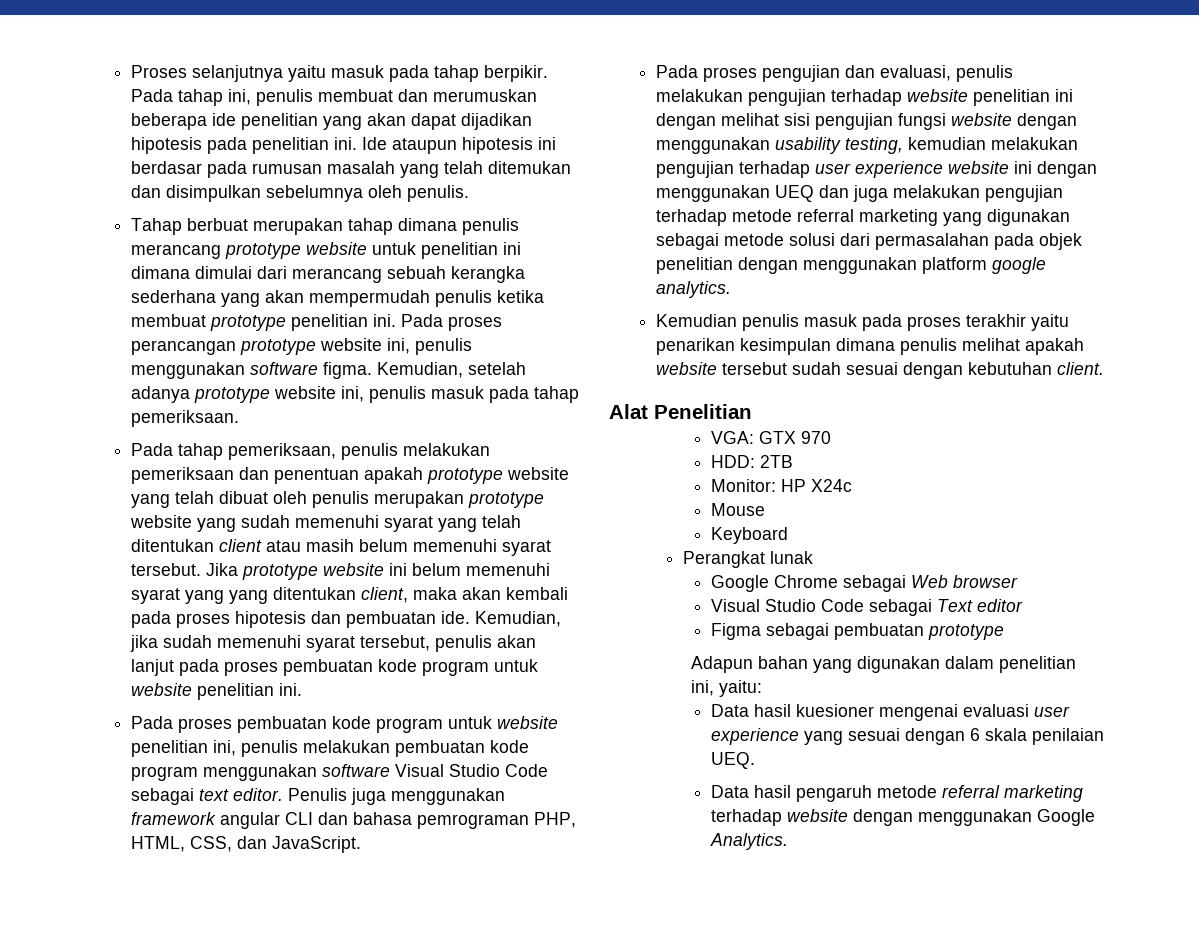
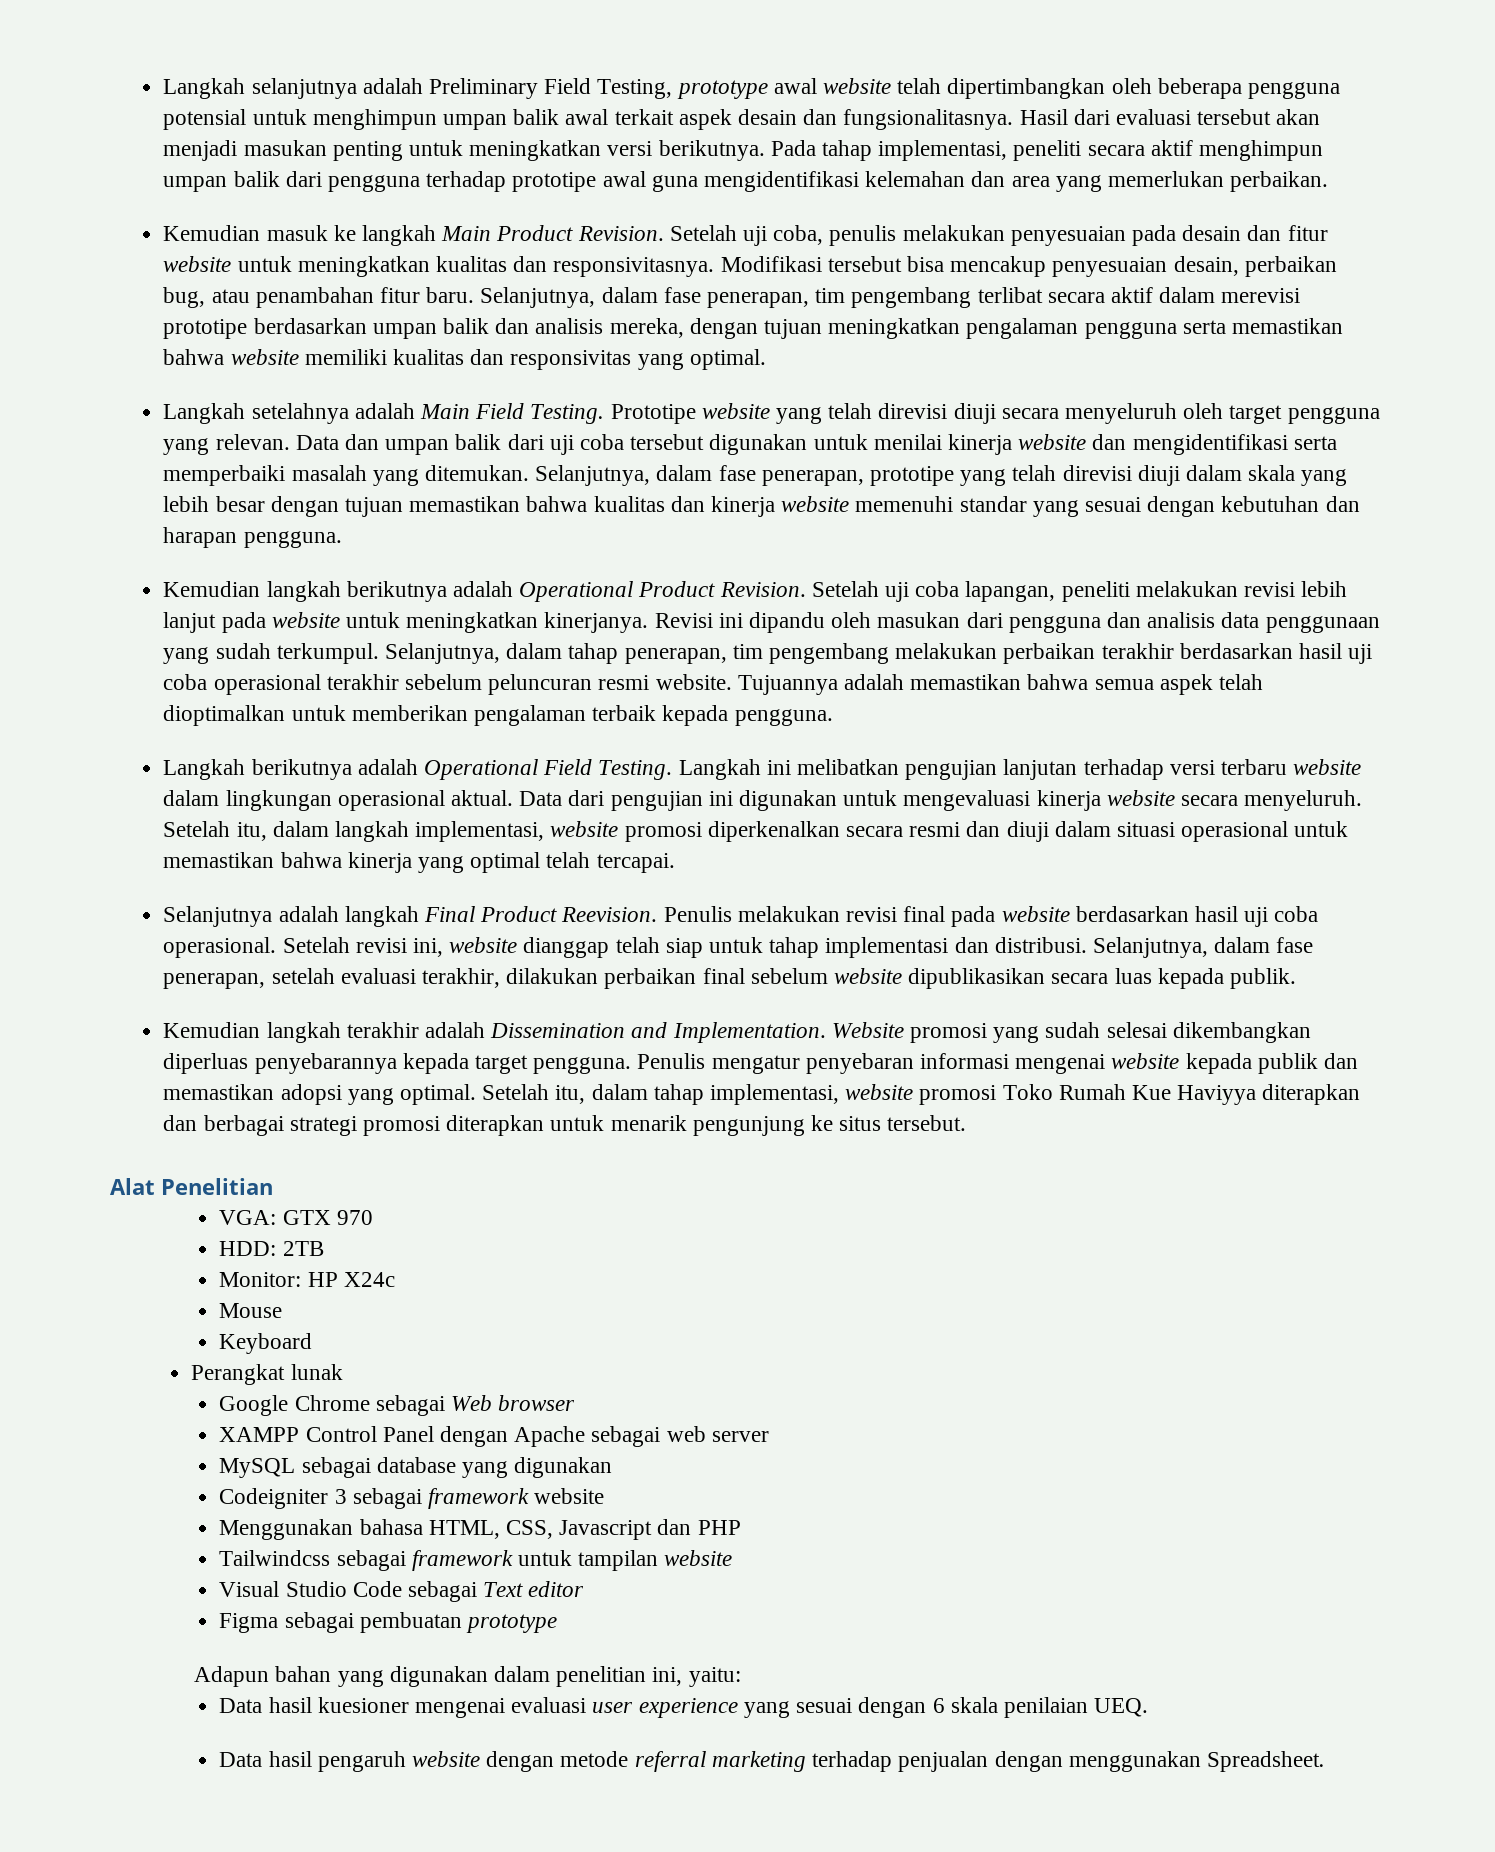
- Proses selanjutnya yaitu masuk pada tahap berpikir. Pada tahap ini, penulis membuat dan merumuskan beberapa ide penelitian yang akan dapat dijadikan hipotesis pada penelitian ini. Ide ataupun hipotesis ini berdasar pada rumusan masalah yang telah ditemukan dan disimpulkan sebelumnya oleh penulis.
- Tahap berbuat merupakan tahap dimana penulis merancang prototype website untuk penelitian ini dimana dimulai dari merancang sebuah kerangka sederhana yang akan mempermudah penulis ketika membuat prototype penelitian ini. Pada proses perancangan prototype website ini, penulis menggunakan software figma. Kemudian, setelah adanya prototype website ini, penulis masuk pada tahap pemeriksaan.
- Pada tahap pemeriksaan, penulis melakukan pemeriksaan dan penentuan apakah prototype website yang telah dibuat oleh penulis merupakan prototype website yang sudah memenuhi syarat yang telah ditentukan client atau masih belum memenuhi syarat tersebut. Jika prototype website ini belum memenuhi syarat yang yang ditentukan client, maka akan kembali pada proses hipotesis dan pembuatan ide. Kemudian, jika sudah memenuhi syarat tersebut, penulis akan lanjut pada proses pembuatan kode program untuk website penelitian ini.
- Pada proses pembuatan kode program untuk website penelitian ini, penulis melakukan pembuatan kode program menggunakan software Visual Studio Code sebagai text editor. Penulis juga menggunakan framework angular CLI dan bahasa pemrograman PHP, HTML, CSS, dan JavaScript.
- Pada proses pengujian dan evaluasi, penulis melakukan pengujian terhadap website penelitian ini dengan melihat sisi pengujian fungsi website dengan menggunakan usability testing, kemudian melakukan pengujian terhadap user experience website ini dengan menggunakan UEQ dan juga melakukan pengujian terhadap metode referral marketing yang digunakan sebagai metode solusi dari permasalahan pada objek penelitian dengan menggunakan platform google analytics.
- Kemudian penulis masuk pada proses terakhir yaitu penarikan kesimpulan dimana penulis melihat apakah website tersebut sudah sesuai dengan kebutuhan client.
+ Langkah selanjutnya adalah Preliminary Field Testing, prototype awal website telah dipertimbangkan oleh beberapa pengguna potensial untuk menghimpun umpan balik awal terkait aspek desain dan fungsionalitasnya. Hasil dari evaluasi tersebut akan menjadi masukan penting untuk meningkatkan versi berikutnya. Pada tahap implementasi, peneliti secara aktif menghimpun umpan balik dari pengguna terhadap prototipe awal guna mengidentifikasi kelemahan dan area yang memerlukan perbaikan.
+ Kemudian masuk ke langkah Main Product Revision. Setelah uji coba, penulis melakukan penyesuaian pada desain dan fitur website untuk meningkatkan kualitas dan responsivitasnya. Modifikasi tersebut bisa mencakup penyesuaian desain, perbaikan bug, atau penambahan fitur baru. Selanjutnya, dalam fase penerapan, tim pengembang terlibat secara aktif dalam merevisi prototipe berdasarkan umpan balik dan analisis mereka, dengan tujuan meningkatkan pengalaman pengguna serta memastikan bahwa website memiliki kualitas dan responsivitas yang optimal.
+ Langkah setelahnya adalah Main Field Testing. Prototipe website yang telah direvisi diuji secara menyeluruh oleh target pengguna yang relevan. Data dan umpan balik dari uji coba tersebut digunakan untuk menilai kinerja website dan mengidentifikasi serta memperbaiki masalah yang ditemukan. Selanjutnya, dalam fase penerapan, prototipe yang telah direvisi diuji dalam skala yang lebih besar dengan tujuan memastikan bahwa kualitas dan kinerja website memenuhi standar yang sesuai dengan kebutuhan dan harapan pengguna.
+ Kemudian langkah berikutnya adalah Operational Product Revision. Setelah uji coba lapangan, peneliti melakukan revisi lebih lanjut pada website untuk meningkatkan kinerjanya. Revisi ini dipandu oleh masukan dari pengguna dan analisis data penggunaan yang sudah terkumpul. Selanjutnya, dalam tahap penerapan, tim pengembang melakukan perbaikan terakhir berdasarkan hasil uji coba operasional terakhir sebelum peluncuran resmi website. Tujuannya adalah memastikan bahwa semua aspek telah dioptimalkan untuk memberikan pengalaman terbaik kepada pengguna.
+ Langkah berikutnya adalah Operational Field Testing. Langkah ini melibatkan pengujian lanjutan terhadap versi terbaru website dalam lingkungan operasional aktual. Data dari pengujian ini digunakan untuk mengevaluasi kinerja website secara menyeluruh. Setelah itu, dalam langkah implementasi, website promosi diperkenalkan secara resmi dan diuji dalam situasi operasional untuk memastikan bahwa kinerja yang optimal telah tercapai.
+ Selanjutnya adalah langkah Final Product Reevision. Penulis melakukan revisi final pada website berdasarkan hasil uji coba operasional. Setelah revisi ini, website dianggap telah siap untuk tahap implementasi dan distribusi. Selanjutnya, dalam fase penerapan, setelah evaluasi terakhir, dilakukan perbaikan final sebelum website dipublikasikan secara luas kepada publik.
+ Kemudian langkah terakhir adalah Dissemination and Implementation. Website promosi yang sudah selesai dikembangkan diperluas penyebarannya kepada target pengguna. Penulis mengatur penyebaran informasi mengenai website kepada publik dan memastikan adopsi yang optimal. Setelah itu, dalam tahap implementasi, website promosi Toko Rumah Kue Haviyya diterapkan dan berbagai strategi promosi diterapkan untuk menarik pengunjung ke situs tersebut.
+ XAMPP Control Panel dengan Apache sebagai web server
+ MySQL sebagai database yang digunakan
+ Codeigniter 3 sebagai framework website
+ Menggunakan bahasa HTML, CSS, Javascript dan PHP
+ Tailwindcss sebagai framework untuk tampilan website
- Data hasil pengaruh metode referral marketing terhadap website dengan menggunakan Google Analytics.
+ Data hasil pengaruh website dengan metode referral marketing terhadap penjualan dengan menggunakan Spreadsheet.

